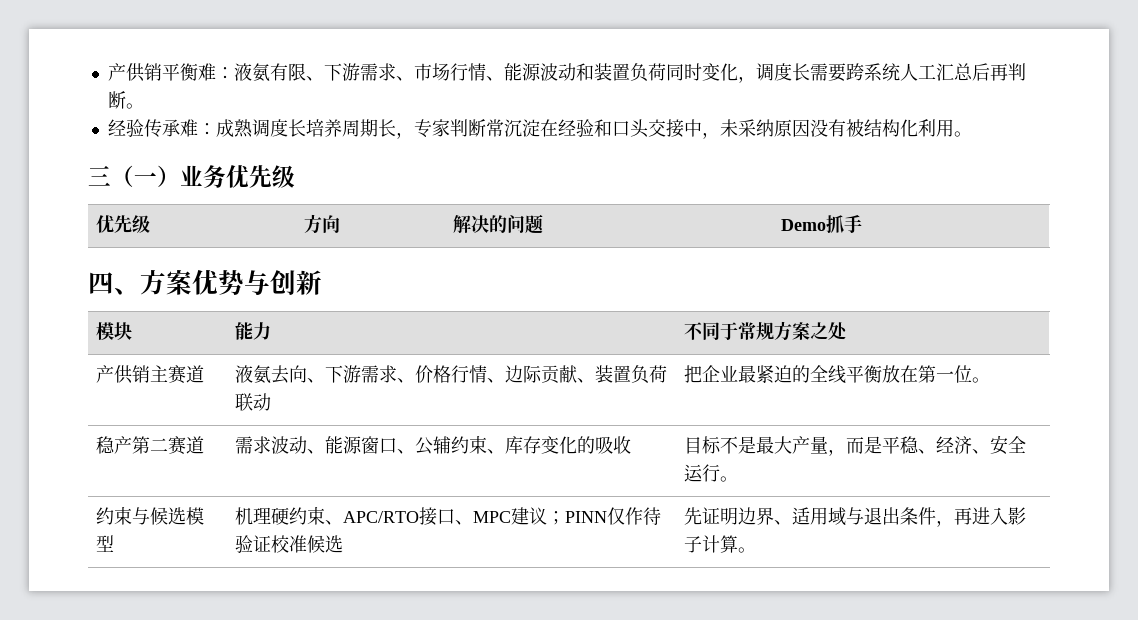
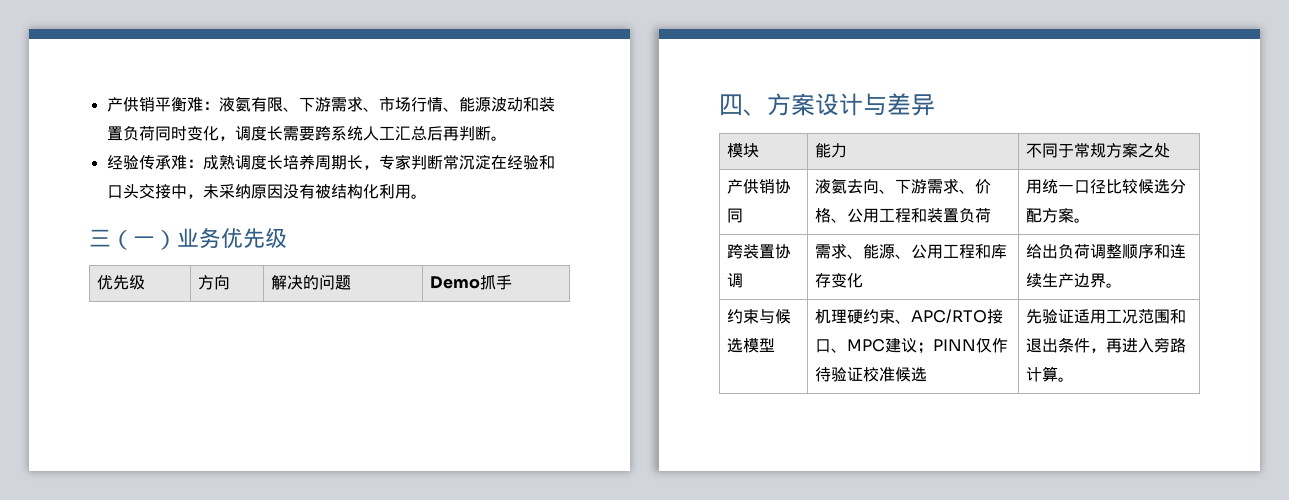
- 四、方案优势与创新
+ 四、方案设计与差异
- 产供销主赛道 | 液氨去向、下游需求、价格行情、边际贡献、装置负荷联动 | 把企业最紧迫的全线平衡放在第一位。
- 稳产第二赛道 | 需求波动、能源窗口、公辅约束、库存变化的吸收 | 目标不是最大产量，而是平稳、经济、安全运行。
+ 产供销协同 | 液氨去向、下游需求、价格、公用工程和装置负荷 | 用统一口径比较候选分配方案。
+ 跨装置协调 | 需求、能源、公用工程和库存变化 | 给出负荷调整顺序和连续生产边界。
- 约束与候选模型 | 机理硬约束、APC/RTO接口、MPC建议；PINN仅作待验证校准候选 | 先证明边界、适用域与退出条件，再进入影子计算。
+ 约束与候选模型 | 机理硬约束、APC/RTO接口、MPC建议；PINN仅作待验证校准候选 | 先验证适用工况范围和退出条件，再进入旁路计算。

